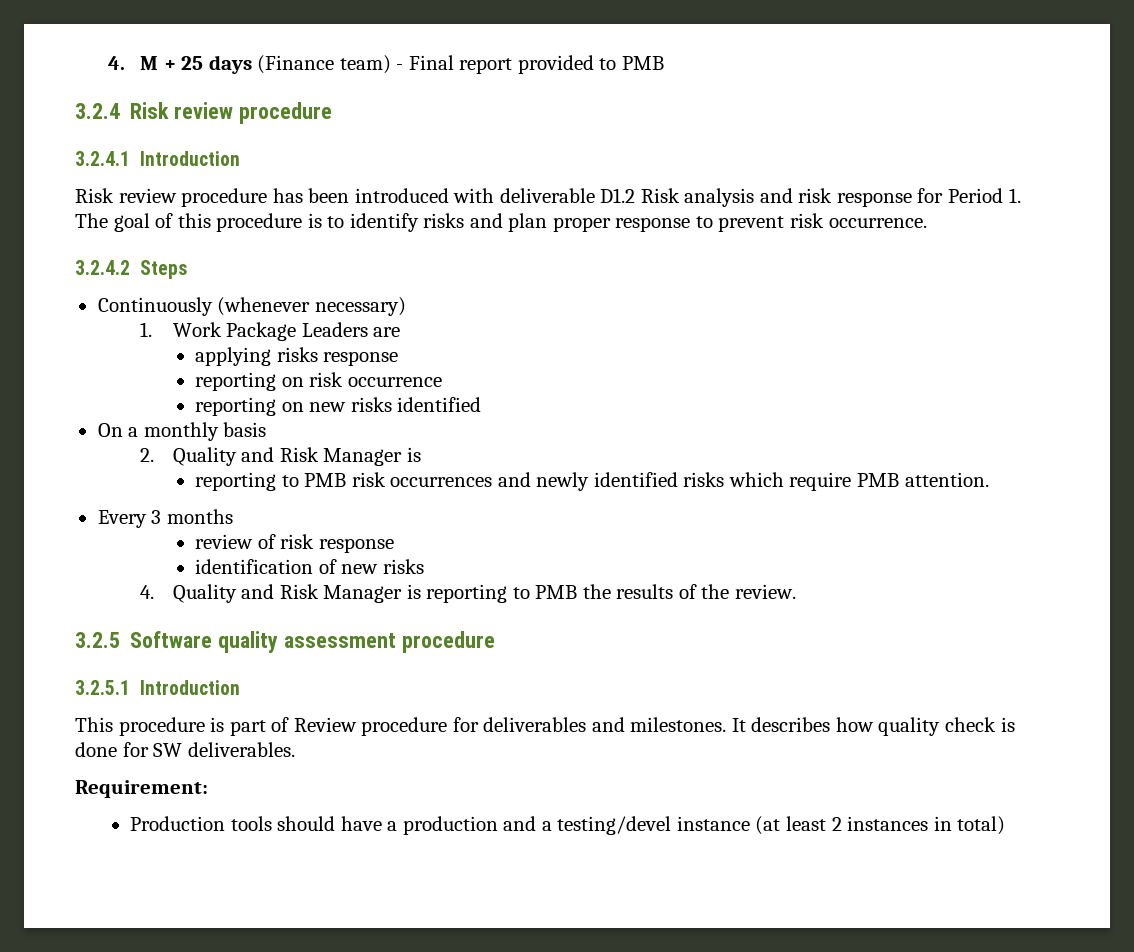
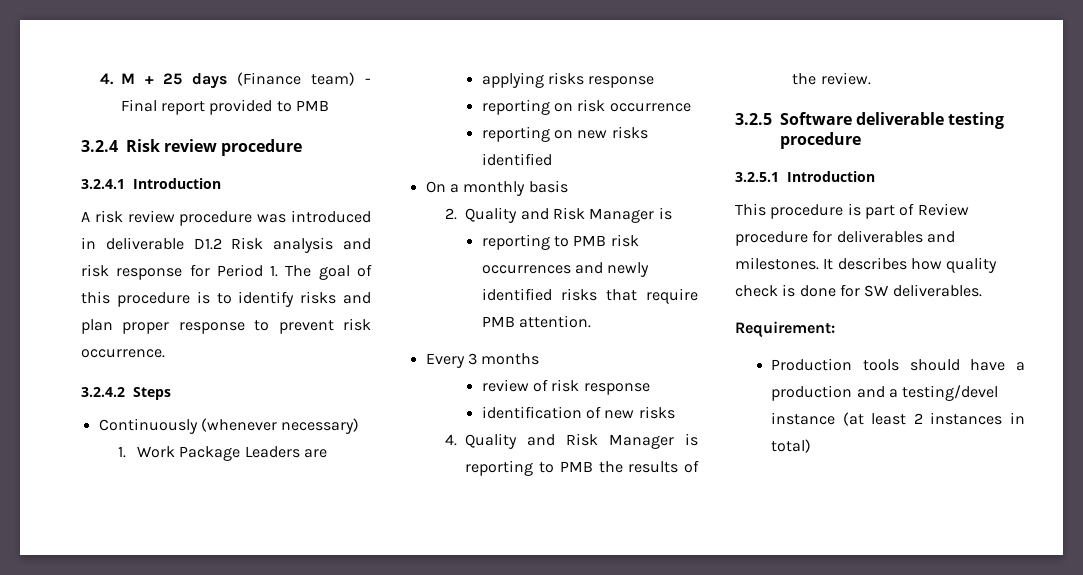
- Risk review procedure has been introduced with deliverable D1.2 Risk analysis and risk response for Period 1. The goal of this procedure is to identify risks and plan proper response to prevent risk occurrence.
+ A risk review procedure was introduced in deliverable D1.2 Risk analysis and risk response for Period 1. The goal of this procedure is to identify risks and plan proper response to prevent risk occurrence.
- reporting to PMB risk occurrences and newly identified risks which require PMB attention.
+ reporting to PMB risk occurrences and newly identified risks that require PMB attention.
- 3.2.5 Software quality assessment procedure
+ 3.2.5 Software deliverable testing procedure

